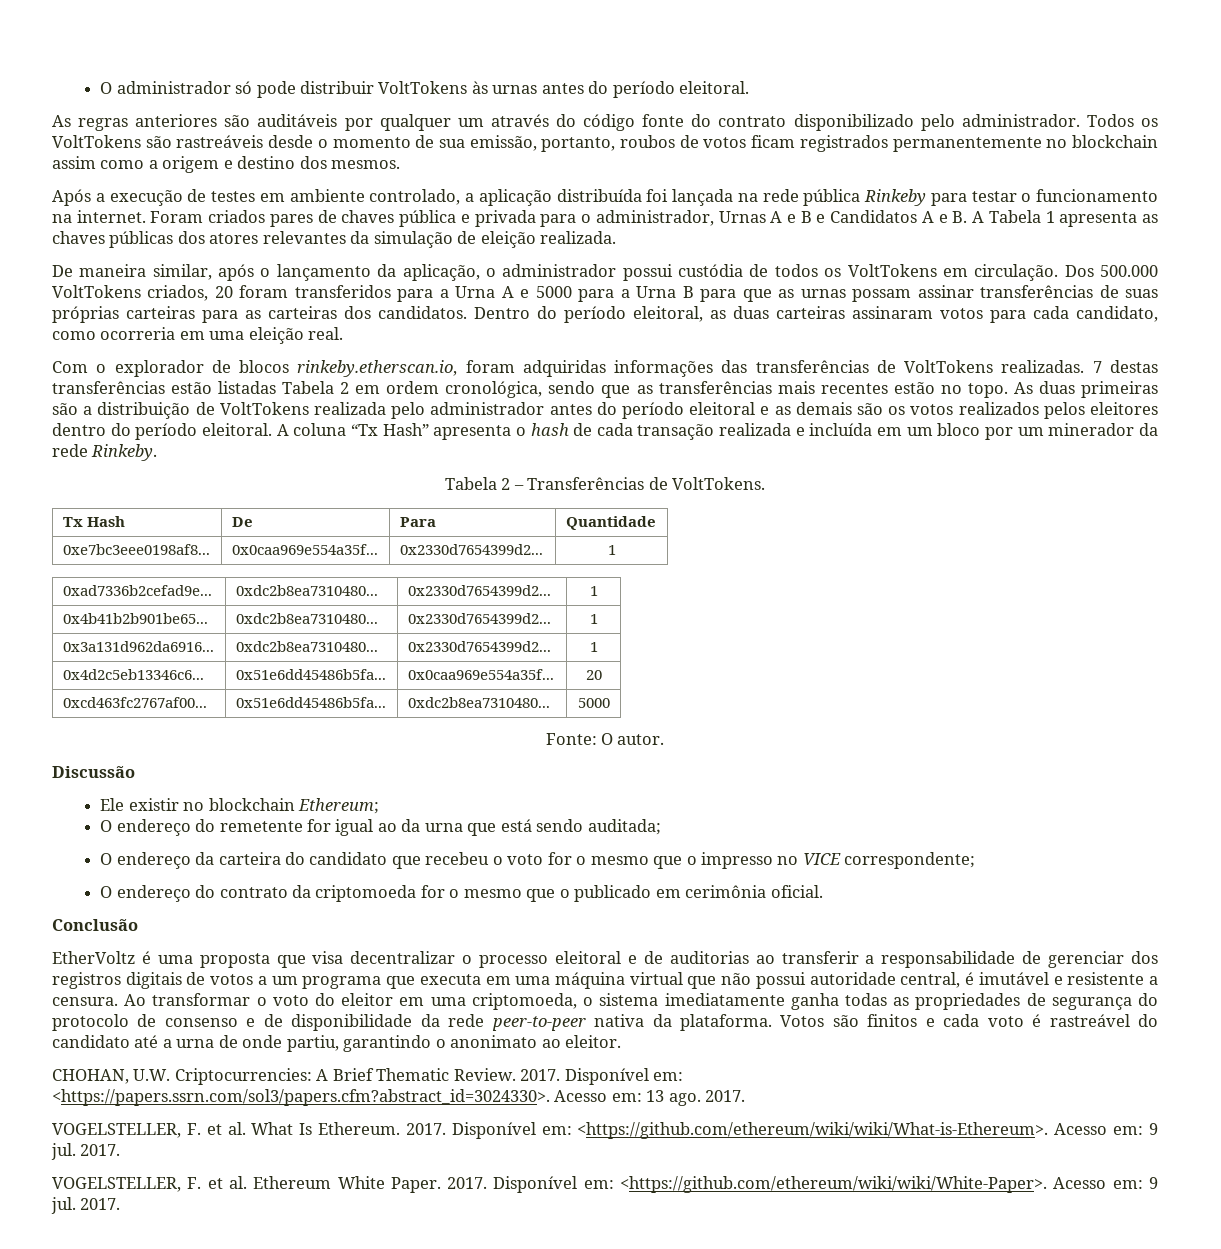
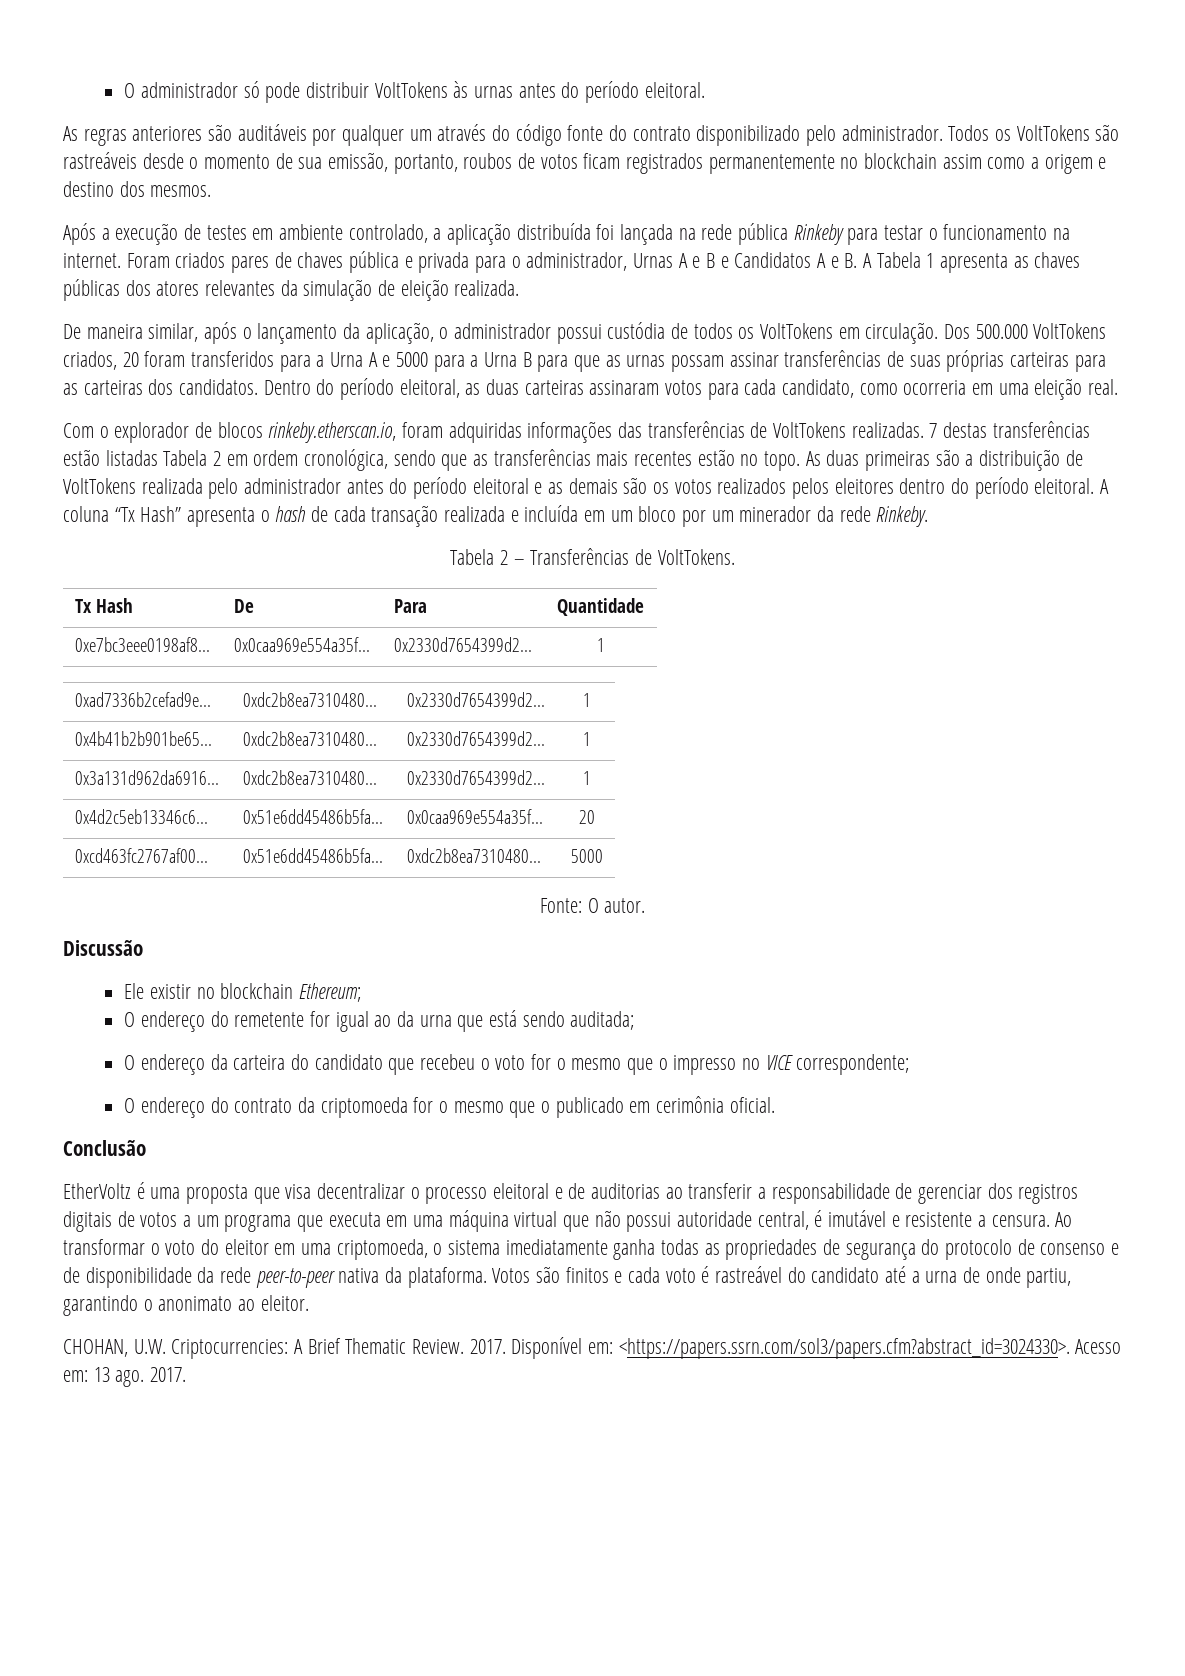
- VOGELSTELLER, F. et al. What Is Ethereum. 2017. Disponível em: <https://github.com/ethereum/wiki/wiki/What-is-Ethereum>. Acesso em: 9 jul. 2017.
- VOGELSTELLER, F. et al. Ethereum White Paper. 2017. Disponível em: <https://github.com/ethereum/wiki/wiki/White-Paper>. Acesso em: 9 jul. 2017.

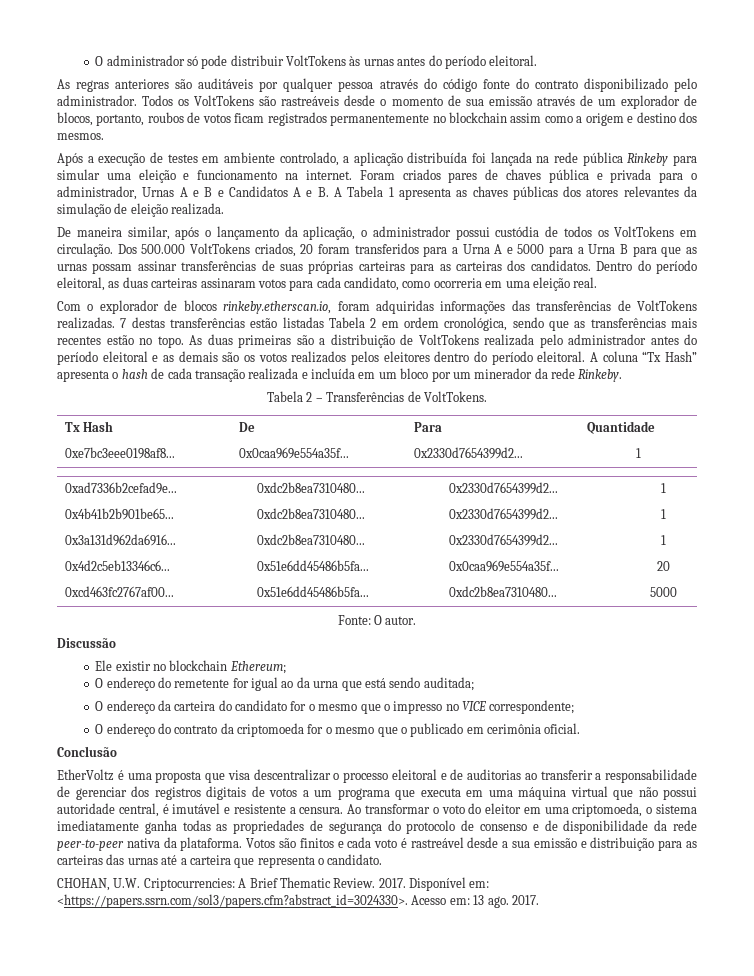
- As regras anteriores são auditáveis por qualquer um através do código fonte do contrato disponibilizado pelo administrador.
+ As regras anteriores são auditáveis por qualquer pessoa através do código fonte do contrato disponibilizado pelo administrador.
- Todos os VoltTokens são rastreáveis desde o momento de sua emissão, portanto, roubos de votos ficam registrados permanentemente no blockchain assim como a origem e destino dos mesmos.
+ Todos os VoltTokens são rastreáveis desde o momento de sua emissão através de um explorador de blocos, portanto, roubos de votos ficam registrados permanentemente no blockchain assim como a origem e destino dos mesmos.
- Após a execução de testes em ambiente controlado, a aplicação distribuída foi lançada na rede pública Rinkeby para testar o funcionamento na internet.
+ Após a execução de testes em ambiente controlado, a aplicação distribuída foi lançada na rede pública Rinkeby para simular uma eleição e funcionamento na internet.
- O endereço da carteira do candidato que recebeu o voto for o mesmo que o impresso no VICE correspondente;
+ O endereço da carteira do candidato for o mesmo que o impresso no VICE correspondente;
- EtherVoltz é uma proposta que visa decentralizar o processo eleitoral e de auditorias ao transferir a responsabilidade de gerenciar dos registros digitais de votos a um programa que executa em uma máquina virtual que não possui autoridade central, é imutável e resistente a censura.
+ EtherVoltz é uma proposta que visa descentralizar o processo eleitoral e de auditorias ao transferir a responsabilidade de gerenciar dos registros digitais de votos a um programa que executa em uma máquina virtual que não possui autoridade central, é imutável e resistente a censura.
- Votos são finitos e cada voto é rastreável do candidato até a urna de onde partiu, garantindo o anonimato ao eleitor.
+ Votos são finitos e cada voto é rastreável desde a sua emissão e distribuição para as carteiras das urnas até a carteira que representa o candidato.

